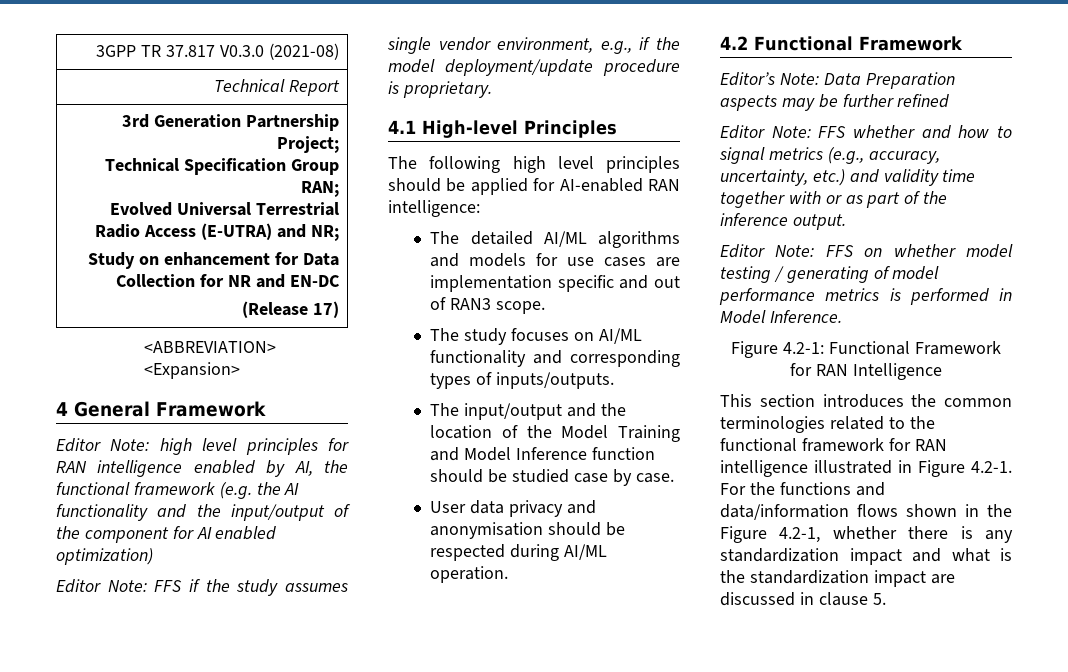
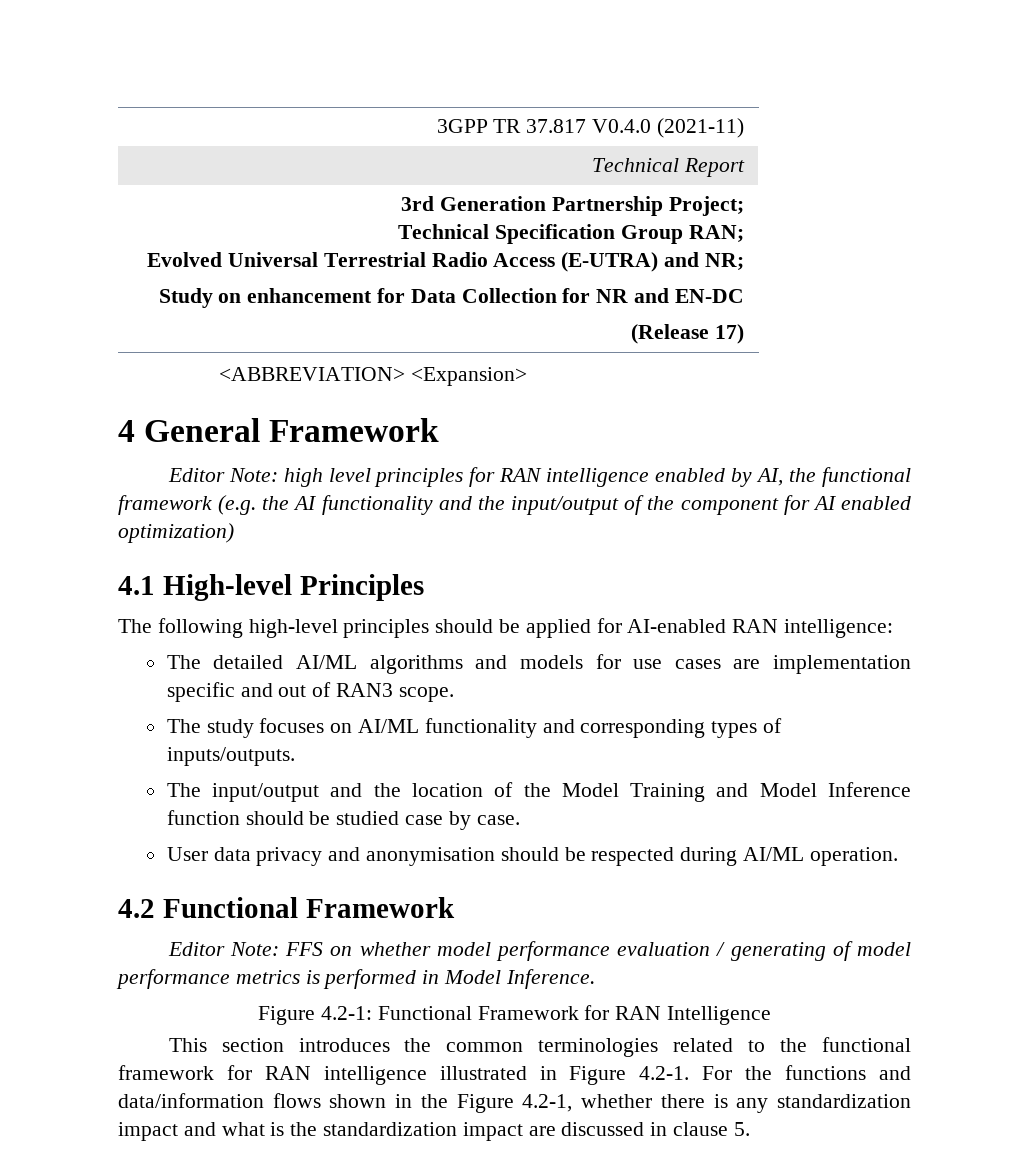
- 3GPP TR 37.817 V0.3.0 (2021-08)
+ 3GPP TR 37.817 V0.4.0 (2021-11)
- Editor Note: FFS if the study assumes single vendor environment, e.g., if the model deployment/update procedure is proprietary.
- The following high level principles should be applied for AI-enabled RAN intelligence:
+ The following high-level principles should be applied for AI-enabled RAN intelligence:
- Editor’s Note: Data Preparation aspects may be further refined
- Editor Note: FFS whether and how to signal metrics (e.g., accuracy, uncertainty, etc.) and validity time together with or as part of the inference output.
- Editor Note: FFS on whether model testing / generating of model performance metrics is performed in Model Inference.
+ Editor Note: FFS on whether model performance evaluation / generating of model performance metrics is performed in Model Inference.

